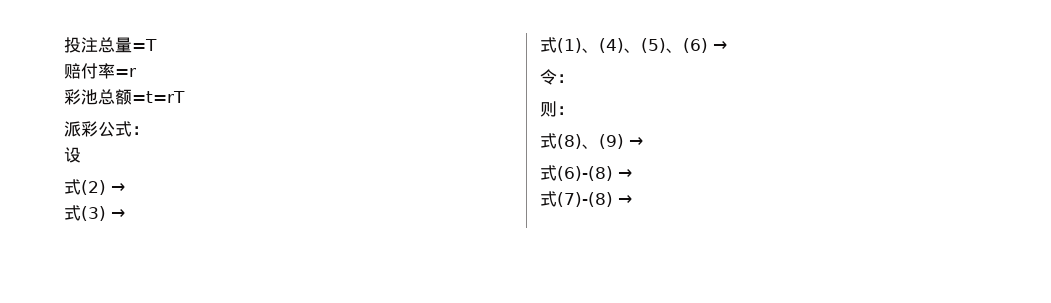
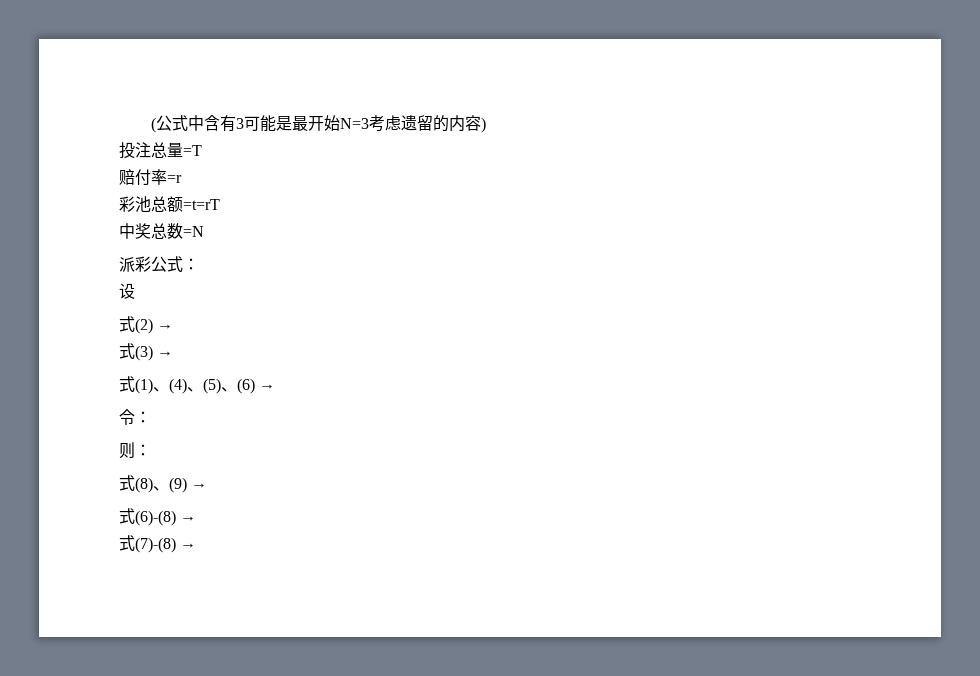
+ (公式中含有3可能是最开始N=3考虑遗留的内容)
+ 中奖总数=N

